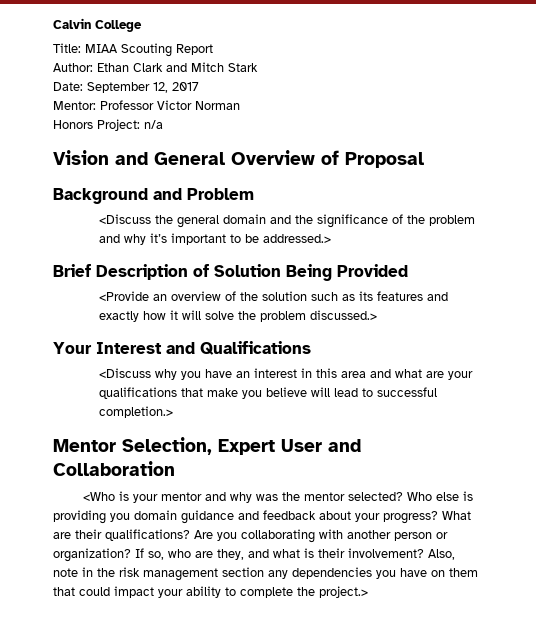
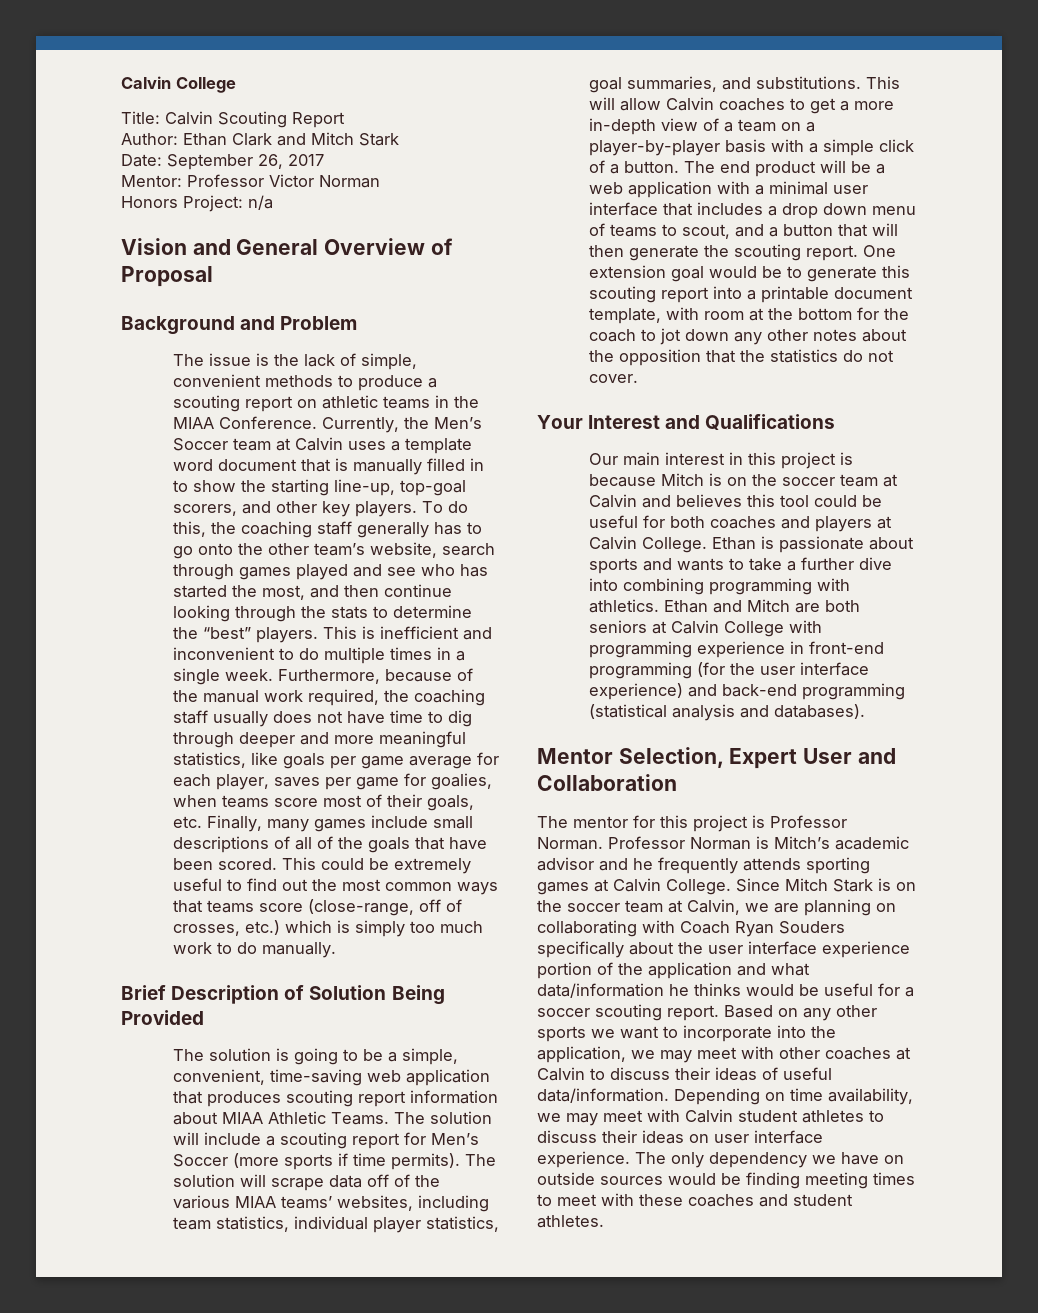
- Title: MIAA Scouting Report
+ Title: Calvin Scouting Report
- Date: September 12, 2017
+ Date: September 26, 2017
- <Discuss the general domain and the significance of the problem and why it’s important to be addressed.>
+ The issue is the lack of simple, convenient methods to produce a scouting report on athletic teams in the MIAA Conference. Currently, the Men’s Soccer team at Calvin uses a template word document that is manually filled in to show the starting line-up, top-goal scorers, and other key players. To do this, the coaching staff generally has to go onto the other team’s website, search through games played and see who has started the most, and then continue looking through the stats to determine the “best” players. This is inefficient and inconvenient to do multiple times in a single week. Furthermore, because of the manual work required, the coaching staff usually does not have time to dig through deeper and more meaningful statistics, like goals per game average for each player, saves per game for goalies, when teams score most of their goals, etc. Finally, many games include small descriptions of all of the goals that have been scored. This could be extremely useful to find out the most common ways that teams score (close-range, off of crosses, etc.) which is simply too much work to do manually.
- <Provide an overview of the solution such as its features and exactly how it will solve the problem discussed.>
+ The solution is going to be a simple, convenient, time-saving web application that produces scouting report information about MIAA Athletic Teams. The solution will include a scouting report for Men’s Soccer (more sports if time permits). The solution will scrape data off of the various MIAA teams’ websites, including team statistics, individual player statistics, goal summaries, and substitutions. This will allow Calvin coaches to get a more in-depth view of a team on a player-by-player basis with a simple click of a button. The end product will be a web application with a minimal user interface that includes a drop down menu of teams to scout, and a button that will then generate the scouting report. One extension goal would be to generate this scouting report into a printable document template, with room at the bottom for the coach to jot down any other notes about the opposition that the statistics do not cover.
  Your Interest and Qualifications
- <Discuss why you have an interest in this area and what are your qualifications that make you believe will lead to successful completion.>
+ Our main interest in this project is because Mitch is on the soccer team at Calvin and believes this tool could be useful for both coaches and players at Calvin College. Ethan is passionate about sports and wants to take a further dive into combining programming with athletics. Ethan and Mitch are both seniors at Calvin College with programming experience in front-end programming (for the user interface experience) and back-end programming (statistical analysis and databases).
- <Who is your mentor and why was the mentor selected? Who else is providing you domain guidance and feedback about your progress? What are their qualifications? Are you collaborating with another person or organization? If so, who are they, and what is their involvement? Also, note in the risk management section any dependencies you have on them that could impact your ability to complete the project.>
+ The mentor for this project is Professor Norman. Professor Norman is Mitch’s academic advisor and he frequently attends sporting games at Calvin College. Since Mitch Stark is on the soccer team at Calvin, we are planning on collaborating with Coach Ryan Souders specifically about the user interface experience portion of the application and what data/information he thinks would be useful for a soccer scouting report. Based on any other sports we want to incorporate into the application, we may meet with other coaches at Calvin to discuss their ideas of useful data/information. Depending on time availability, we may meet with Calvin student athletes to discuss their ideas on user interface experience. The only dependency we have on outside sources would be finding meeting times to meet with these coaches and student athletes.

